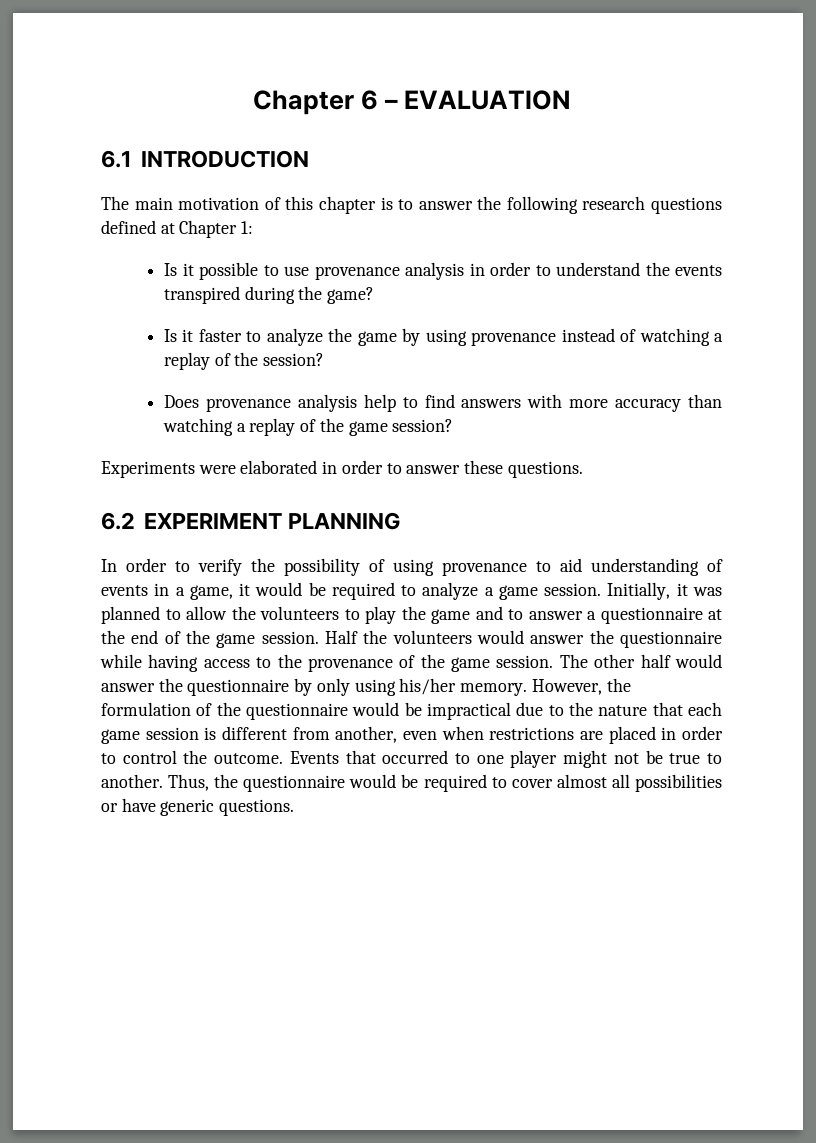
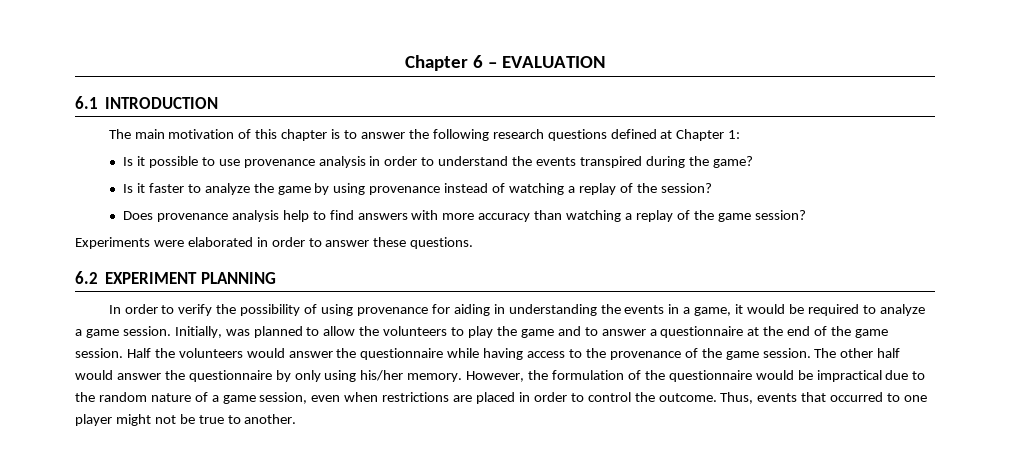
- In order to verify the possibility of using provenance to aid understanding of events in a game, it would be required to analyze a game session.
+ In order to verify the possibility of using provenance for aiding in understanding the events in a game, it would be required to analyze a game session.
- Initially, it was planned to allow the volunteers to play the game and to answer a questionnaire at the end of the game session.
+ Initially, was planned to allow the volunteers to play the game and to answer a questionnaire at the end of the game session.
- However, the formulation of the questionnaire would be impractical due to the nature that each game session is different from another, even when restrictions are placed in order to control the outcome.
+ However, the formulation of the questionnaire would be impractical due to the random nature of a game session, even when restrictions are placed in order to control the outcome.
- Events that occurred to one player might not be true to another. Thus, the questionnaire would be required to cover almost all possibilities or have generic questions.
+ Thus, events that occurred to one player might not be true to another.

